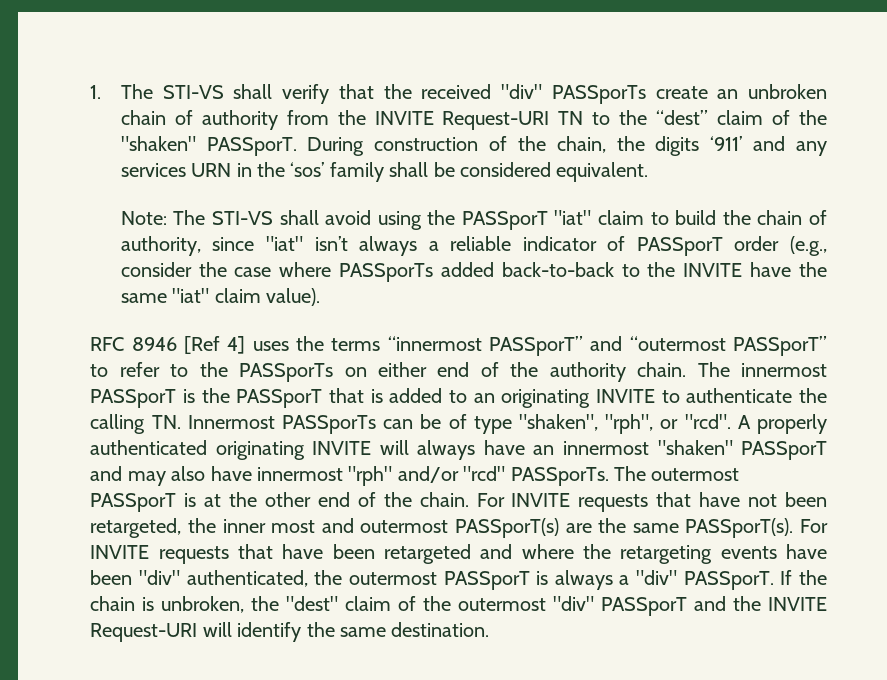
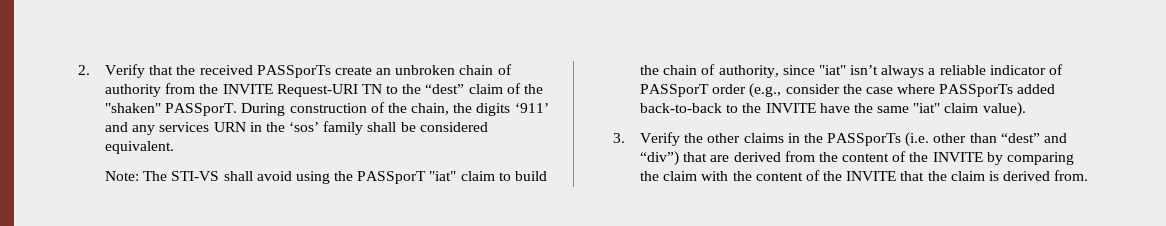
- 1. The STI-VS shall verify that the received "div" PASSporTs create an unbroken chain of authority from the INVITE Request-URI TN to the “dest” claim of the "shaken" PASSporT.
+ 2. Verify that the received PASSporTs create an unbroken chain of authority from the INVITE Request-URI TN to the “dest” claim of the "shaken" PASSporT.
- RFC 8946 [Ref 4] uses the terms “innermost PASSporT” and “outermost PASSporT” to refer to the PASSporTs on either end of the authority chain. The innermost PASSporT is the PASSporT that is added to an originating INVITE to authenticate the calling TN. Innermost PASSporTs can be of type "shaken", "rph", or "rcd". A properly authenticated originating INVITE will always have an innermost "shaken" PASSporT and may also have innermost "rph" and/or "rcd" PASSporTs. The outermost PASSporT is at the other end of the chain. For INVITE requests that have not been retargeted, the inner most and outermost PASSporT(s) are the same PASSporT(s). For INVITE requests that have been retargeted and where the retargeting events have been "div" authenticated, the outermost PASSporT is always a "div" PASSporT. If the chain is unbroken, the "dest" claim of the outermost "div" PASSporT and the INVITE Request-URI will identify the same destination.
+ 3. Verify the other claims in the PASSporTs (i.e. other than “dest” and “div”) that are derived from the content of the INVITE by comparing the claim with the content of the INVITE that the claim is derived from.

